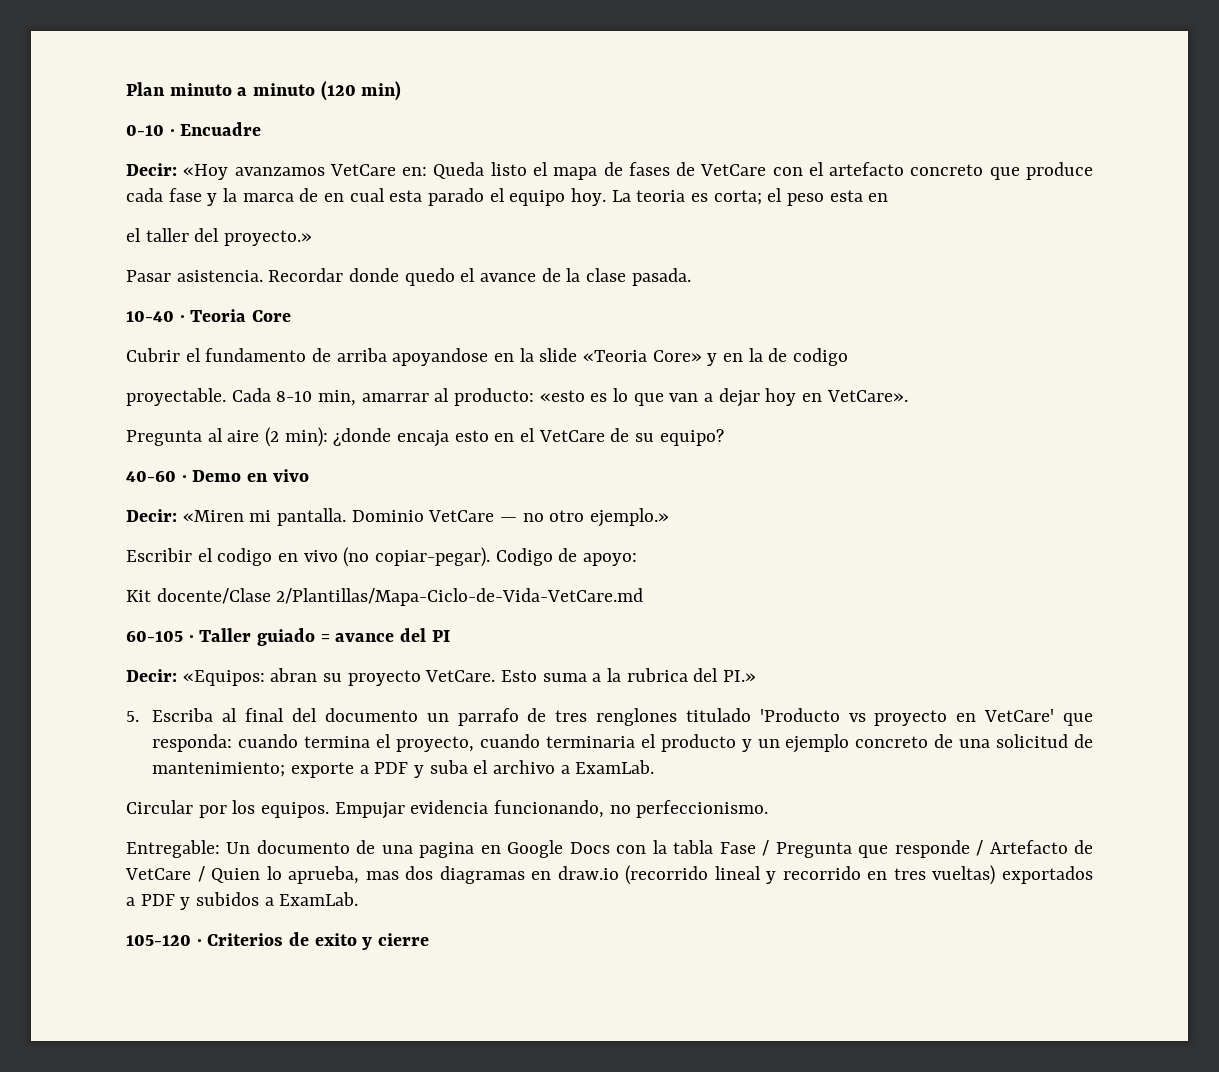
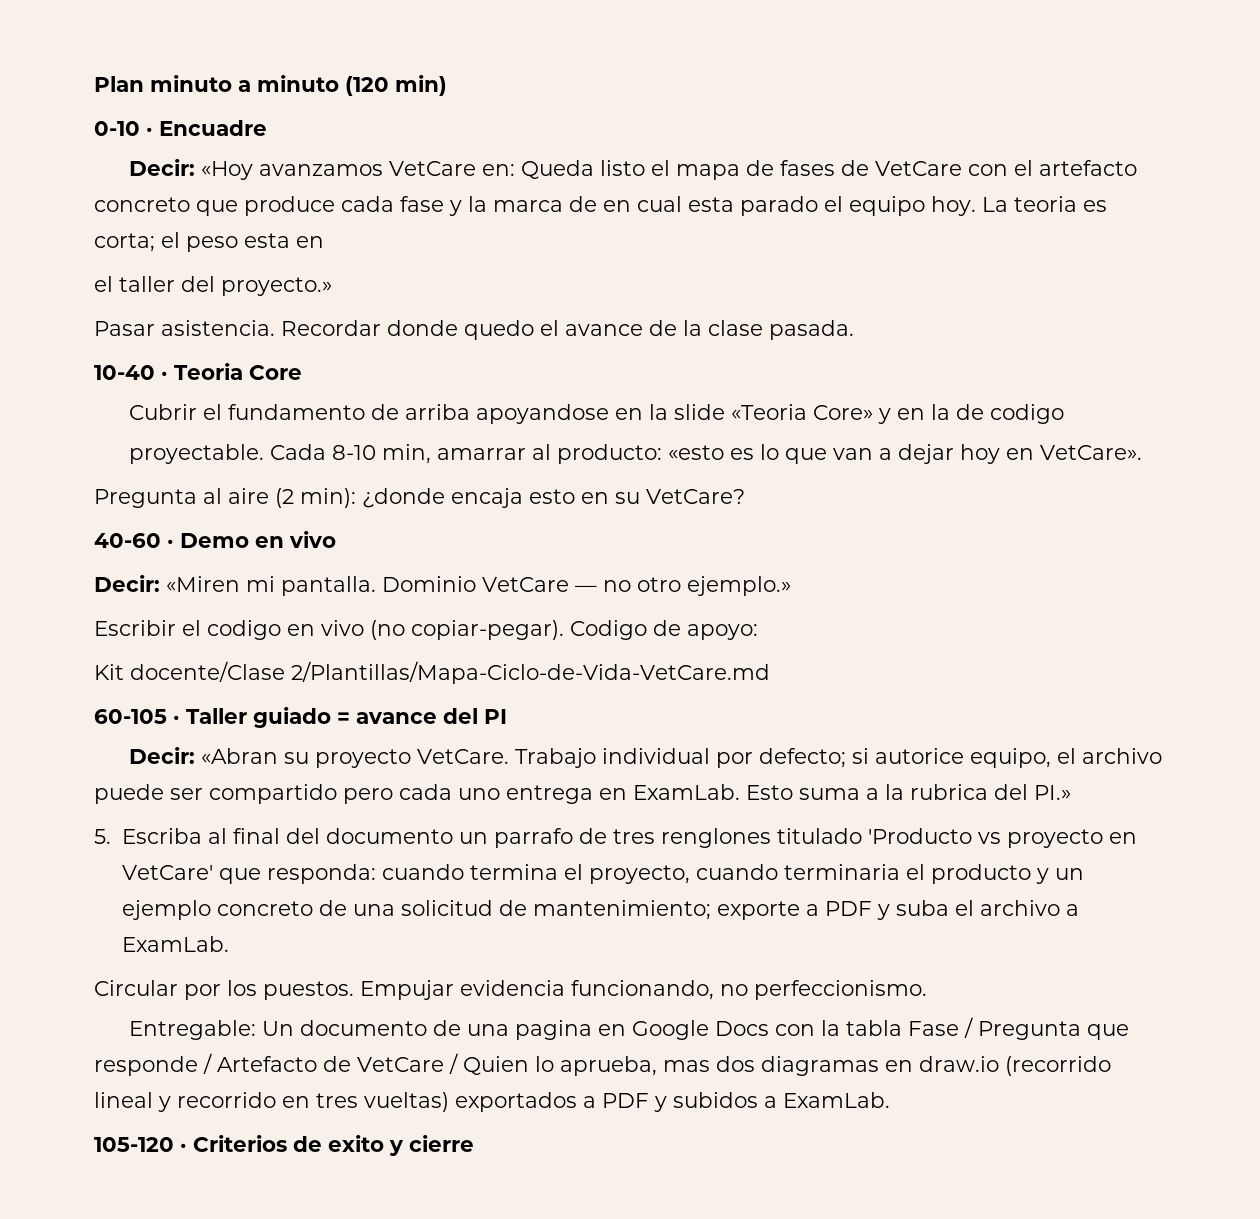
- Pregunta al aire (2 min): ¿donde encaja esto en el VetCare de su equipo?
+ Pregunta al aire (2 min): ¿donde encaja esto en su VetCare?
- Decir: «Equipos: abran su proyecto VetCare.
+ Decir: «Abran su proyecto VetCare.
+ Trabajo individual por defecto; si autorice equipo, el archivo puede ser compartido pero cada uno entrega en ExamLab.
- Circular por los equipos.
+ Circular por los puestos.

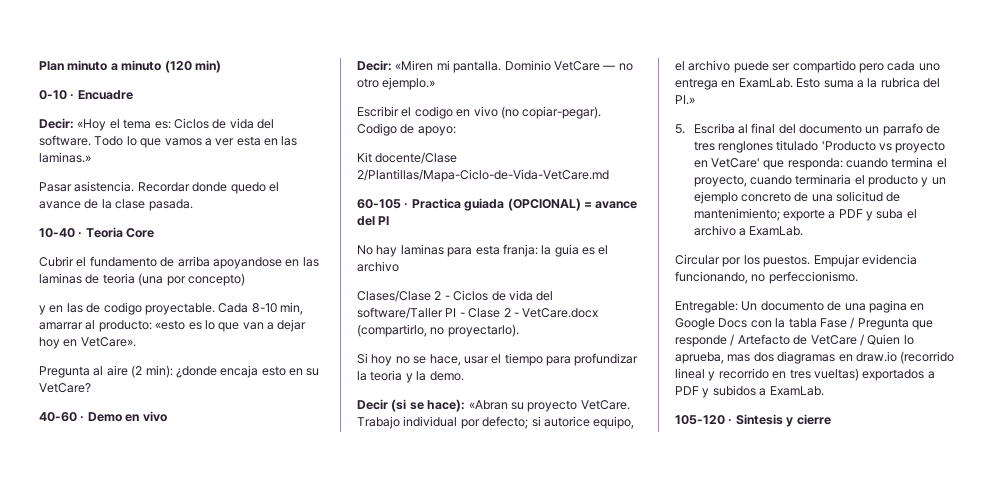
- Decir: «Hoy avanzamos VetCare en: Queda listo el mapa de fases de VetCare con el artefacto concreto que produce cada fase y la marca de en cual esta parado el equipo hoy. La teoria es corta; el peso esta en
- el taller del proyecto.»
+ Decir: «Hoy el tema es: Ciclos de vida del software. Todo lo que vamos a ver esta en las laminas.»
- Cubrir el fundamento de arriba apoyandose en la slide «Teoria Core» y en la de codigo
- proyectable.
+ Cubrir el fundamento de arriba apoyandose en las laminas de teoria (una por concepto)
+ y en las de codigo proyectable.
- 60-105 · Taller guiado = avance del PI
+ 60-105 · Practica guiada (OPCIONAL) = avance del PI
- Decir: «Abran su proyecto VetCare.
+ No hay laminas para esta franja: la guia es el archivo
+ Clases/Clase 2 - Ciclos de vida del software/Taller PI - Clase 2 - VetCare.docx (compartirlo, no proyectarlo).
+ Si hoy no se hace, usar el tiempo para profundizar la teoria y la demo.
+ Decir (si se hace): «Abran su proyecto VetCare.
- 105-120 · Criterios de exito y cierre
+ 105-120 · Sintesis y cierre

